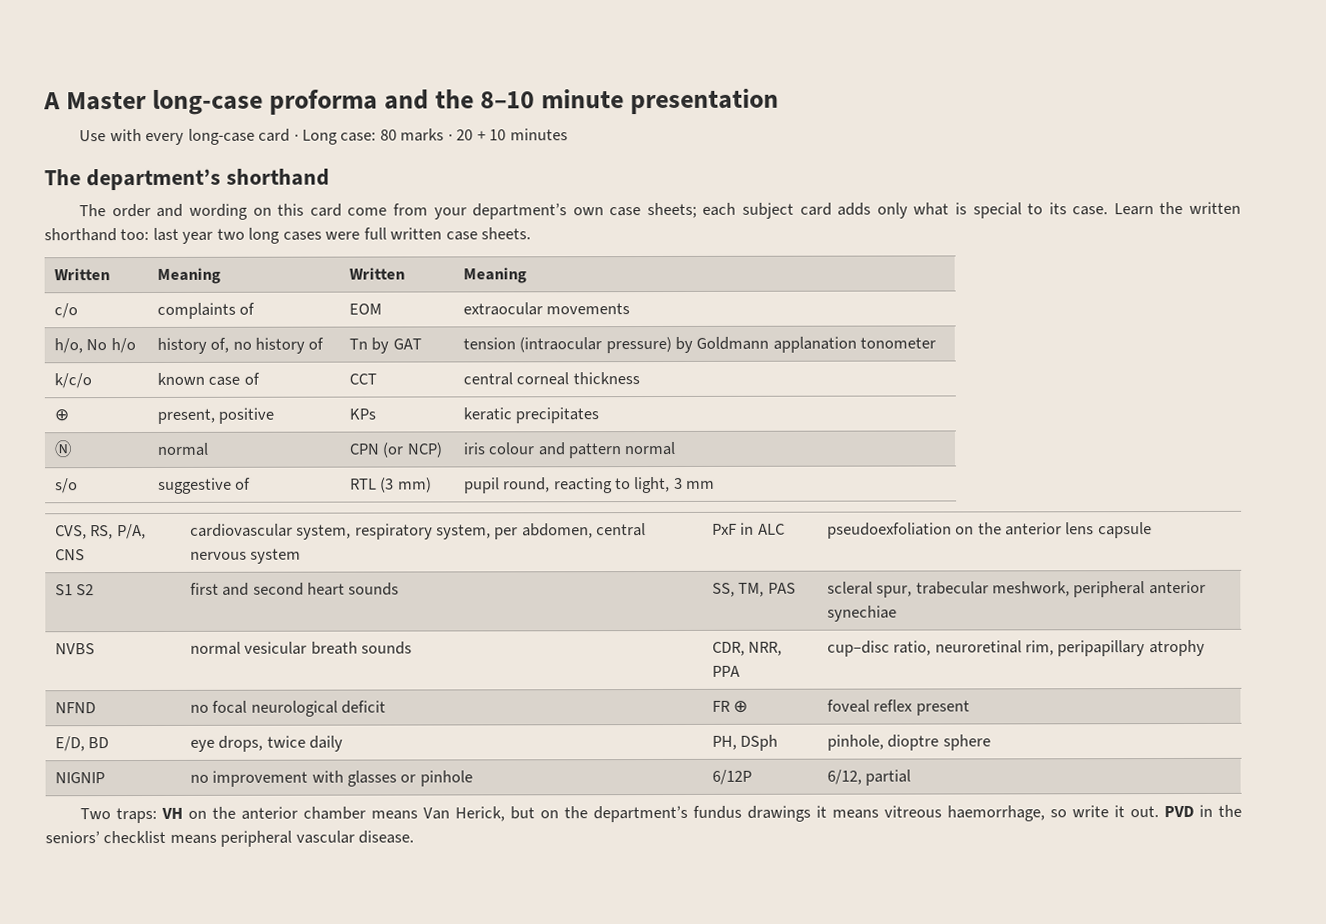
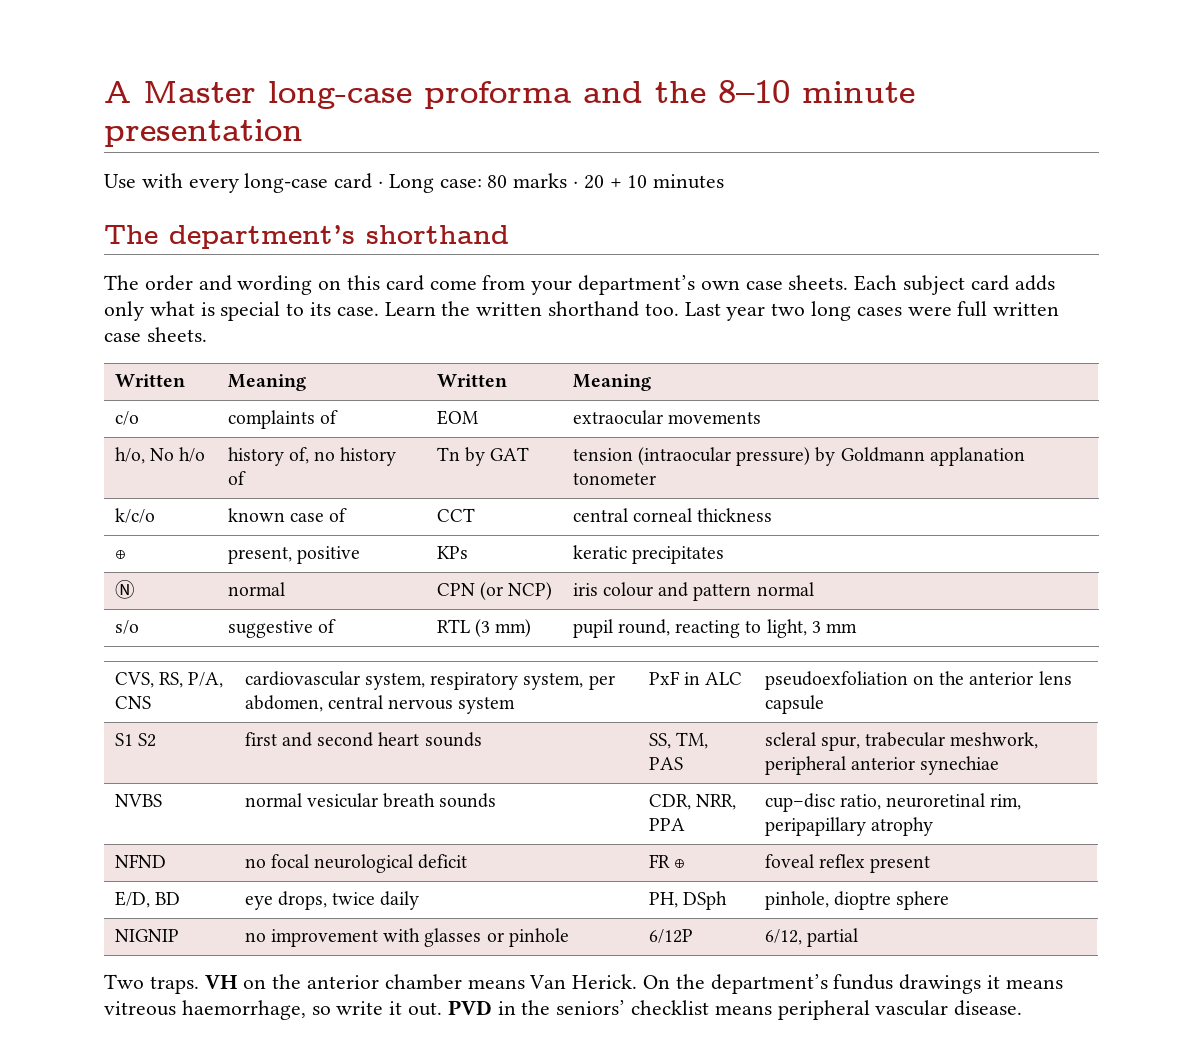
- The order and wording on this card come from your department’s own case sheets; each subject card adds only what is special to its case.
+ The order and wording on this card come from your department’s own case sheets. Each subject card adds only what is special to its case.
- Learn the written shorthand too: last year two long cases were full written case sheets.
+ Learn the written shorthand too. Last year two long cases were full written case sheets.
- Two traps: VH on the anterior chamber means Van Herick, but on the department’s fundus drawings it means vitreous haemorrhage, so write it out.
+ Two traps. VH on the anterior chamber means Van Herick. On the department’s fundus drawings it means vitreous haemorrhage, so write it out.

